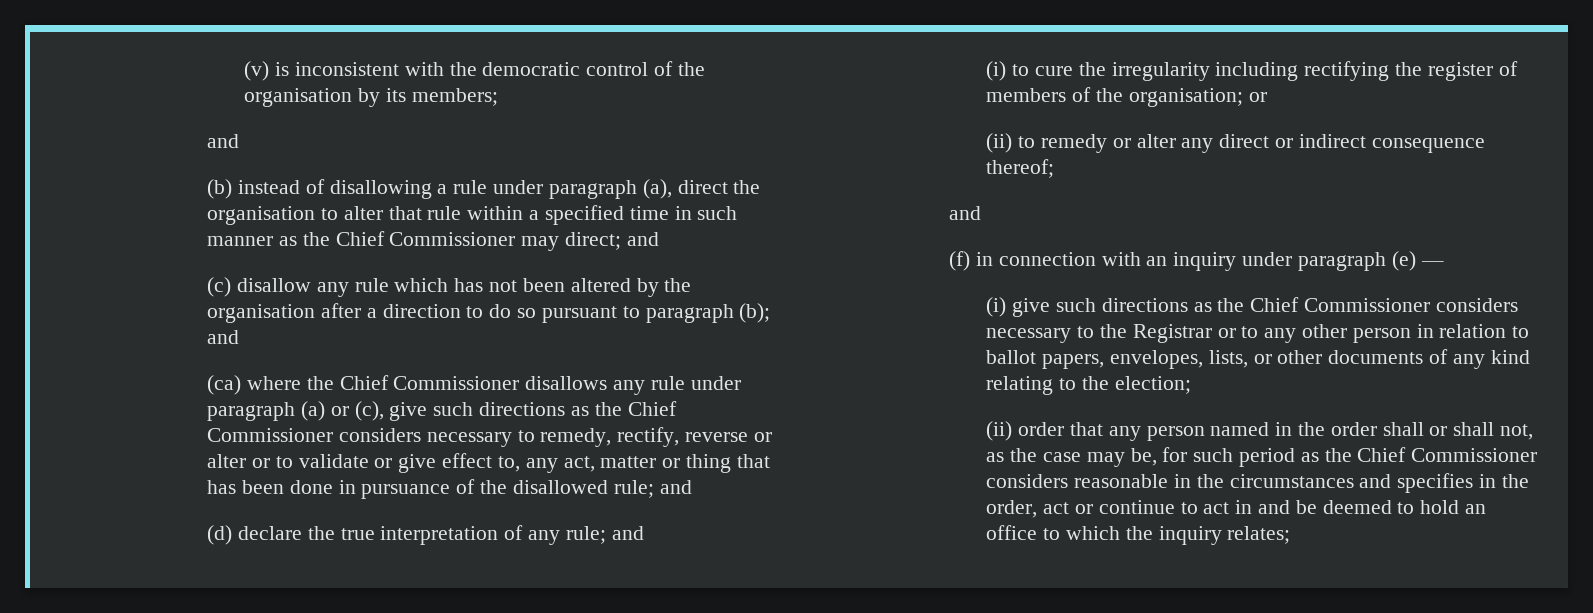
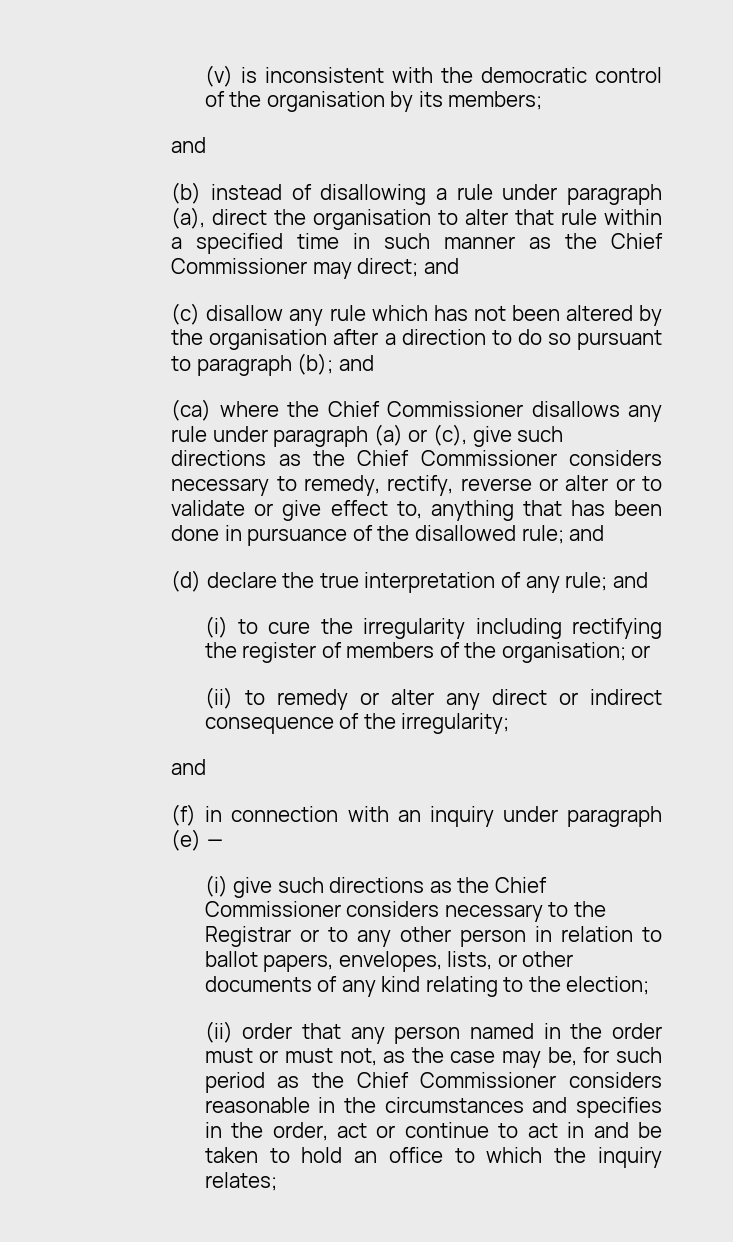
- (ca) where the Chief Commissioner disallows any rule under paragraph (a) or (c), give such directions as the Chief Commissioner considers necessary to remedy, rectify, reverse or alter or to validate or give effect to, any act, matter or thing that has been done in pursuance of the disallowed rule; and
+ (ca) where the Chief Commissioner disallows any rule under paragraph (a) or (c), give such directions as the Chief Commissioner considers necessary to remedy, rectify, reverse or alter or to validate or give effect to, anything that has been done in pursuance of the disallowed rule; and
- (ii) to remedy or alter any direct or indirect consequence thereof;
+ (ii) to remedy or alter any direct or indirect consequence of the irregularity;
- (ii) order that any person named in the order shall or shall not, as the case may be, for such period as the Chief Commissioner considers reasonable in the circumstances and specifies in the order, act or continue to act in and be deemed to hold an office to which the inquiry relates;
+ (ii) order that any person named in the order must or must not, as the case may be, for such period as the Chief Commissioner considers reasonable in the circumstances and specifies in the order, act or continue to act in and be taken to hold an office to which the inquiry relates;

